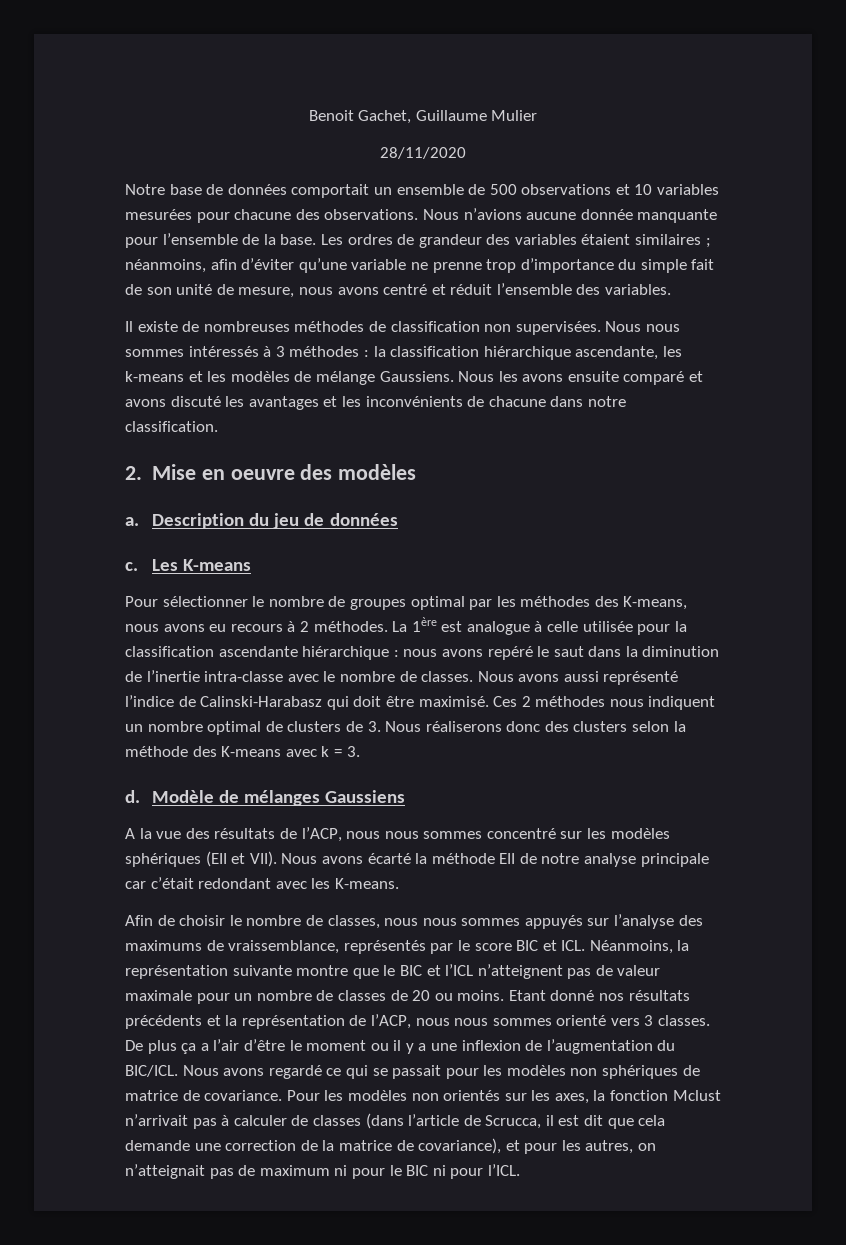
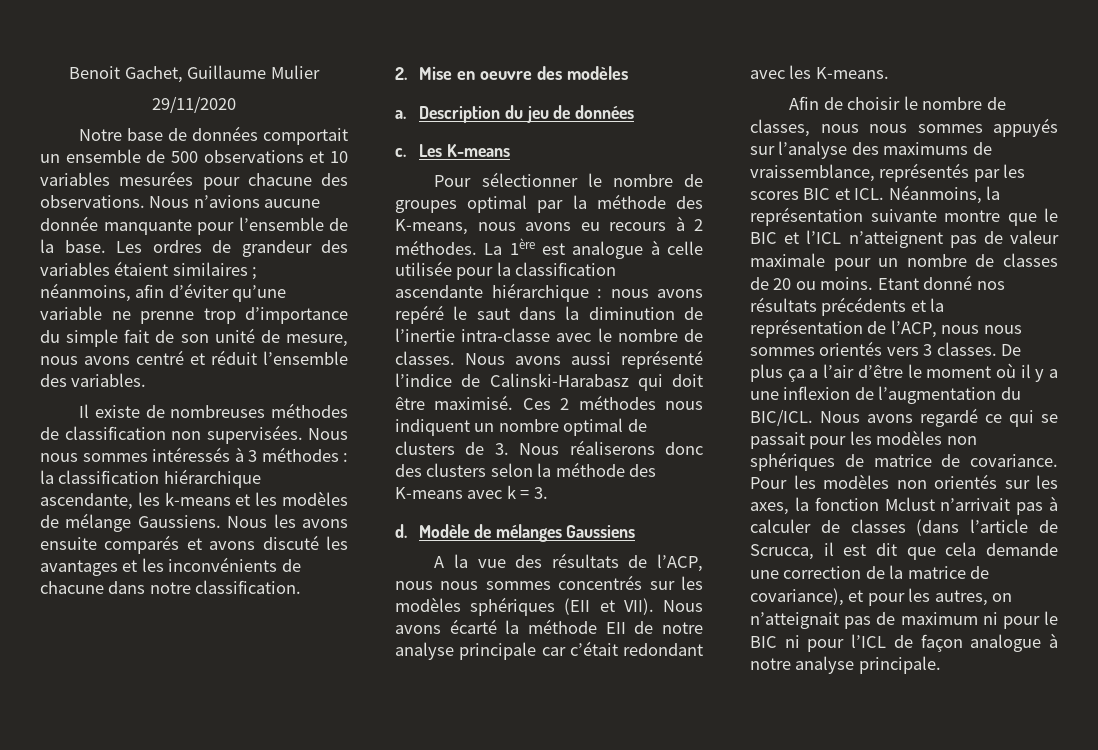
- 28/11/2020
+ 29/11/2020
- Nous les avons ensuite comparé et avons discuté les avantages et les inconvénients de chacune dans notre classification.
+ Nous les avons ensuite comparés et avons discuté les avantages et les inconvénients de chacune dans notre classification.
- Pour sélectionner le nombre de groupes optimal par les méthodes des K-means, nous avons eu recours à 2 méthodes.
+ Pour sélectionner le nombre de groupes optimal par la méthode des K-means, nous avons eu recours à 2 méthodes.
- A la vue des résultats de l’ACP, nous nous sommes concentré sur les modèles sphériques (EII et VII).
+ A la vue des résultats de l’ACP, nous nous sommes concentrés sur les modèles sphériques (EII et VII).
- Afin de choisir le nombre de classes, nous nous sommes appuyés sur l’analyse des maximums de vraissemblance, représentés par le score BIC et ICL. Néanmoins, la représentation suivante montre que le BIC et l’ICL n’atteignent pas de valeur maximale pour un nombre de classes de 20 ou moins.
+ Afin de choisir le nombre de classes, nous nous sommes appuyés sur l’analyse des maximums de vraissemblance, représentés par les scores BIC et ICL. Néanmoins, la représentation suivante montre que le BIC et l’ICL n’atteignent pas de valeur maximale pour un nombre de classes de 20 ou moins.
- Etant donné nos résultats précédents et la représentation de l’ACP, nous nous sommes orienté vers 3 classes.
+ Etant donné nos résultats précédents et la représentation de l’ACP, nous nous sommes orientés vers 3 classes.
- De plus ça a l’air d’être le moment ou il y a une inflexion de l’augmentation du BIC/ICL.
+ De plus ça a l’air d’être le moment où il y a une inflexion de l’augmentation du BIC/ICL.
- Pour les modèles non orientés sur les axes, la fonction Mclust n’arrivait pas à calculer de classes (dans l’article de Scrucca, il est dit que cela demande une correction de la matrice de covariance), et pour les autres, on n’atteignait pas de maximum ni pour le BIC ni pour l’ICL.
+ Pour les modèles non orientés sur les axes, la fonction Mclust n’arrivait pas à calculer de classes (dans l’article de Scrucca, il est dit que cela demande une correction de la matrice de covariance), et pour les autres, on n’atteignait pas de maximum ni pour le BIC ni pour l’ICL de façon analogue à notre analyse principale.

